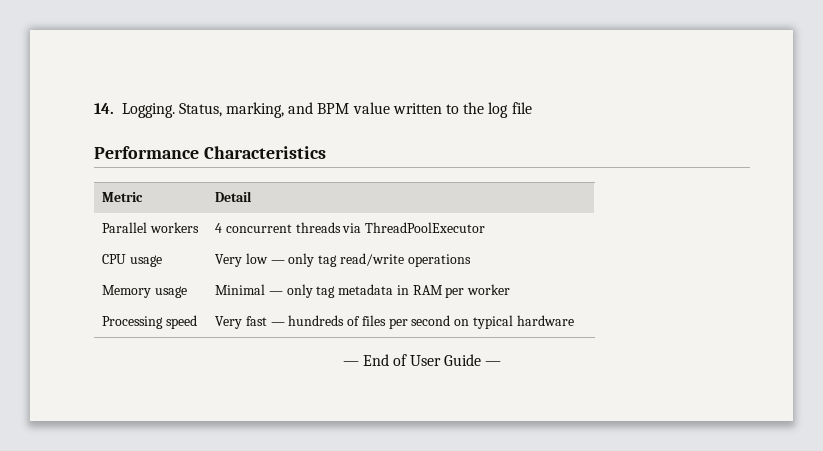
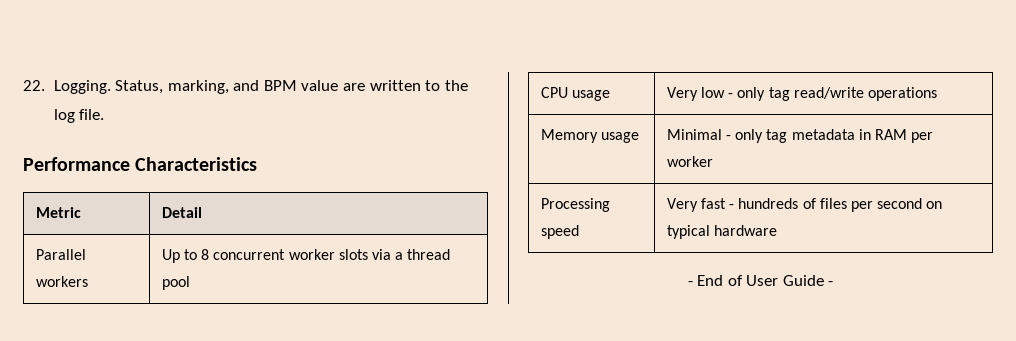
- 14. Logging.
+ 22. Logging.
- Status, marking, and BPM value written to the log file
+ Status, marking, and BPM value are written to the log file.
- Parallel workers | 4 concurrent threads via ThreadPoolExecutor
+ Parallel workers | Up to 8 concurrent worker slots via a thread pool
- CPU usage | Very low — only tag read/write operations
+ CPU usage | Very low - only tag read/write operations
- Memory usage | Minimal — only tag metadata in RAM per worker
+ Memory usage | Minimal - only tag metadata in RAM per worker
- Processing speed | Very fast — hundreds of files per second on typical hardware
+ Processing speed | Very fast - hundreds of files per second on typical hardware
- — End of User Guide —
+ - End of User Guide -

